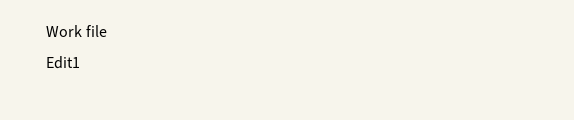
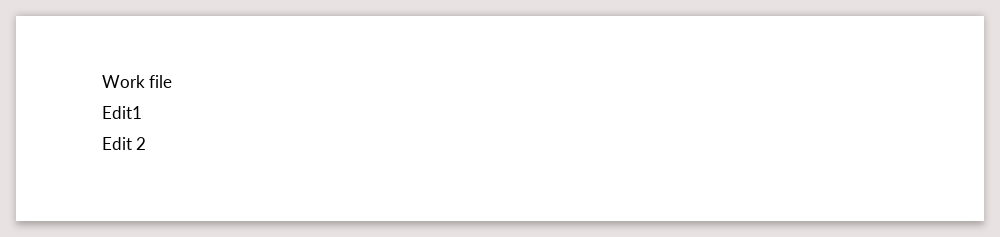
+ Edit 2

